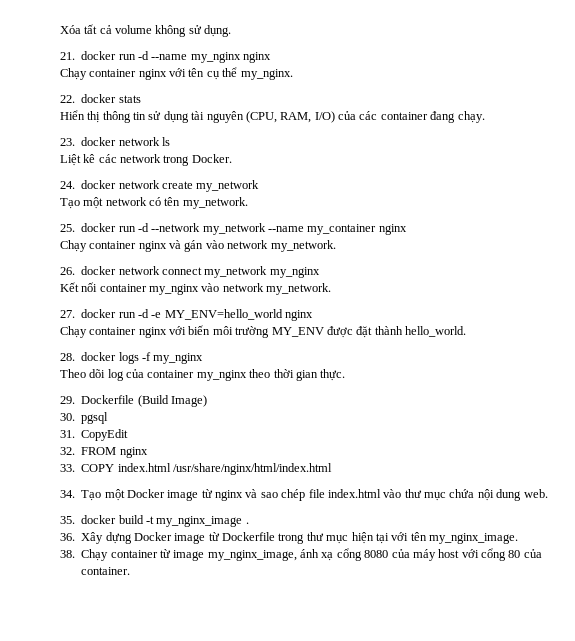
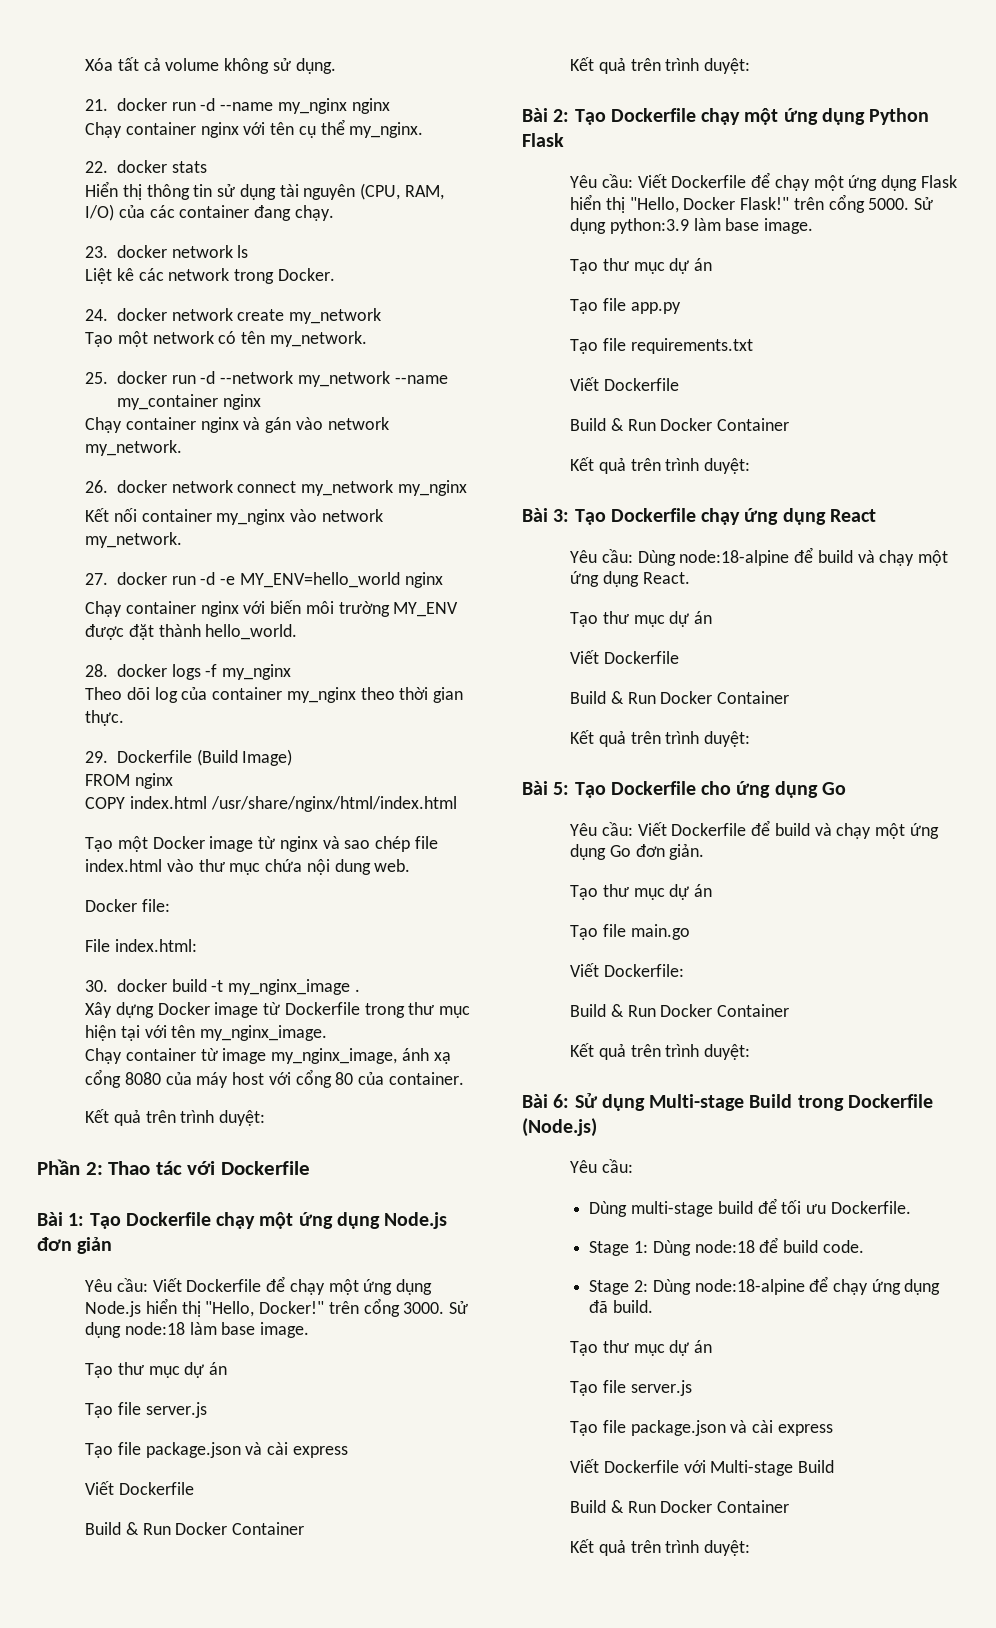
- 30. pgsql
- 31. CopyEdit
- 32. FROM nginx
+ FROM nginx
- 33. COPY index.html /usr/share/nginx/html/index.html
+ COPY index.html /usr/share/nginx/html/index.html
- 34. Tạo một Docker image từ nginx và sao chép file index.html vào thư mục chứa nội dung web.
+ Tạo một Docker image từ nginx và sao chép file index.html vào thư mục chứa nội dung web.
- 35. docker build -t my_nginx_image .
+ Docker file:
+ File index.html:
+ 30. docker build -t my_nginx_image .
- 36. Xây dựng Docker image từ Dockerfile trong thư mục hiện tại với tên my_nginx_image.
+ Xây dựng Docker image từ Dockerfile trong thư mục hiện tại với tên my_nginx_image.
- 38. Chạy container từ image my_nginx_image, ánh xạ cổng 8080 của máy host với cổng 80 của container.
+ Chạy container từ image my_nginx_image, ánh xạ cổng 8080 của máy host với cổng 80 của container.
+ Kết quả trên trình duyệt:
+ Phần 2: Thao tác với Dockerfile
+ Bài 1: Tạo Dockerfile chạy một ứng dụng Node.js đơn giản
+ Yêu cầu: Viết Dockerfile để chạy một ứng dụng Node.js hiển thị "Hello, Docker!" trên cổng 3000. Sử dụng node:18 làm base image.
+ Tạo thư mục dự án
+ Tạo file server.js
+ Tạo file package.json và cài express
+ Viết Dockerfile
+ Build & Run Docker Container
+ Kết quả trên trình duyệt:
+ Bài 2: Tạo Dockerfile chạy một ứng dụng Python Flask
+ Yêu cầu: Viết Dockerfile để chạy một ứng dụng Flask hiển thị "Hello, Docker Flask!" trên cổng 5000. Sử dụng python:3.9 làm base image.
+ Tạo thư mục dự án
+ Tạo file app.py
+ Tạo file requirements.txt
+ Viết Dockerfile
+ Build & Run Docker Container
+ Kết quả trên trình duyệt:
+ Bài 3: Tạo Dockerfile chạy ứng dụng React
+ Yêu cầu: Dùng node:18-alpine để build và chạy một ứng dụng React.
+ Tạo thư mục dự án
+ Viết Dockerfile
+ Build & Run Docker Container
+ Kết quả trên trình duyệt:
+ Bài 5: Tạo Dockerfile cho ứng dụng Go
+ Yêu cầu: Viết Dockerfile để build và chạy một ứng dụng Go đơn giản.
+ Tạo thư mục dự án
+ Tạo file main.go
+ Viết Dockerfile:
+ Build & Run Docker Container
+ Kết quả trên trình duyệt:
+ Bài 6: Sử dụng Multi-stage Build trong Dockerfile (Node.js)
+ Yêu cầu:
+ Dùng multi-stage build để tối ưu Dockerfile.
+ Stage 1: Dùng node:18 để build code.
+ Stage 2: Dùng node:18-alpine để chạy ứng dụng đã build.
+ Tạo thư mục dự án
+ Tạo file server.js
+ Tạo file package.json và cài express
+ Viết Dockerfile với Multi-stage Build
+ Build & Run Docker Container
+ Kết quả trên trình duyệt:

